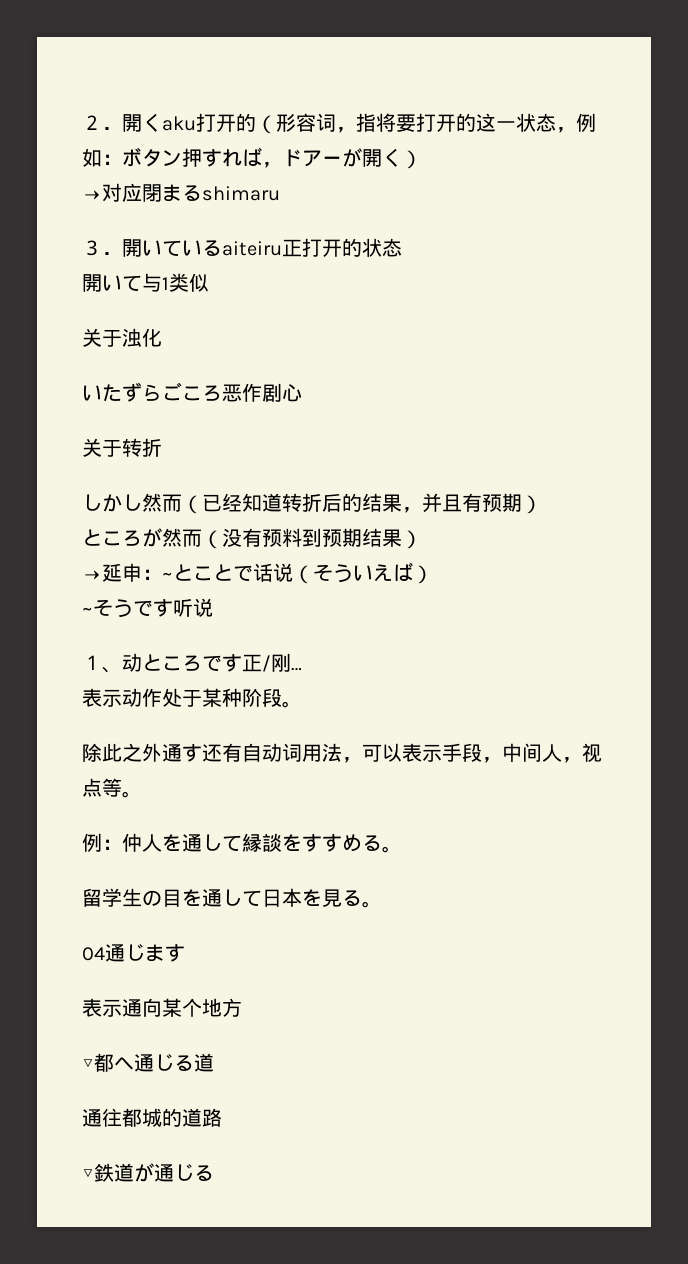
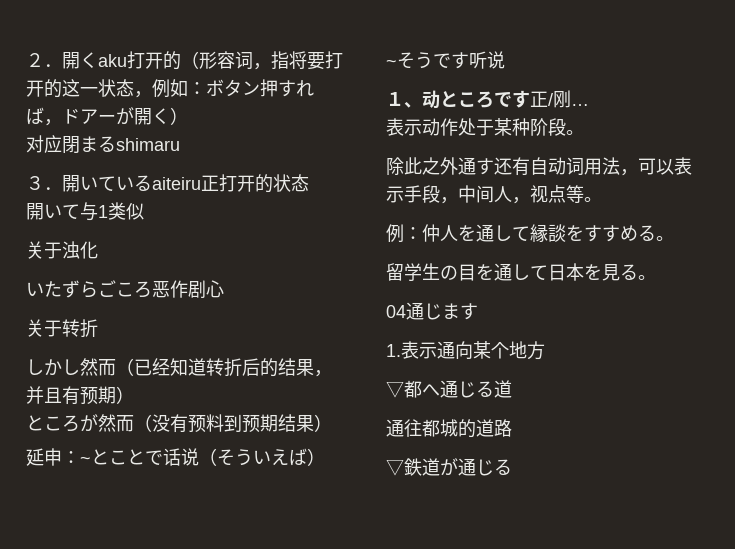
- →对应閉まるshimaru
+ 对应閉まるshimaru
- →延申：~とことで话说（そういえば）
+ 延申：~とことで话说（そういえば）
- 表示通向某个地方
+ 1.表示通向某个地方

